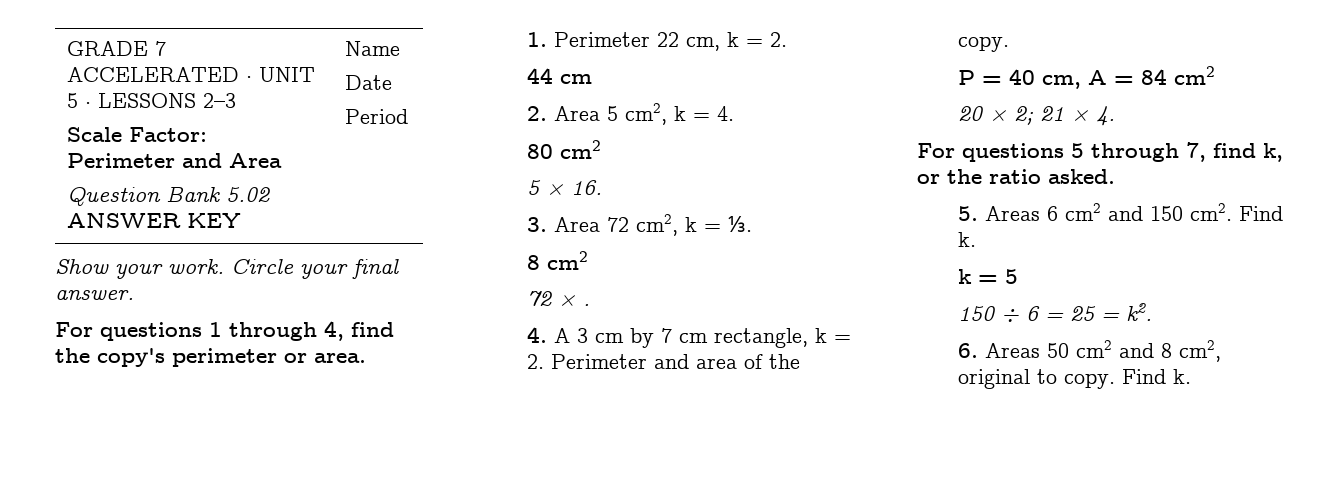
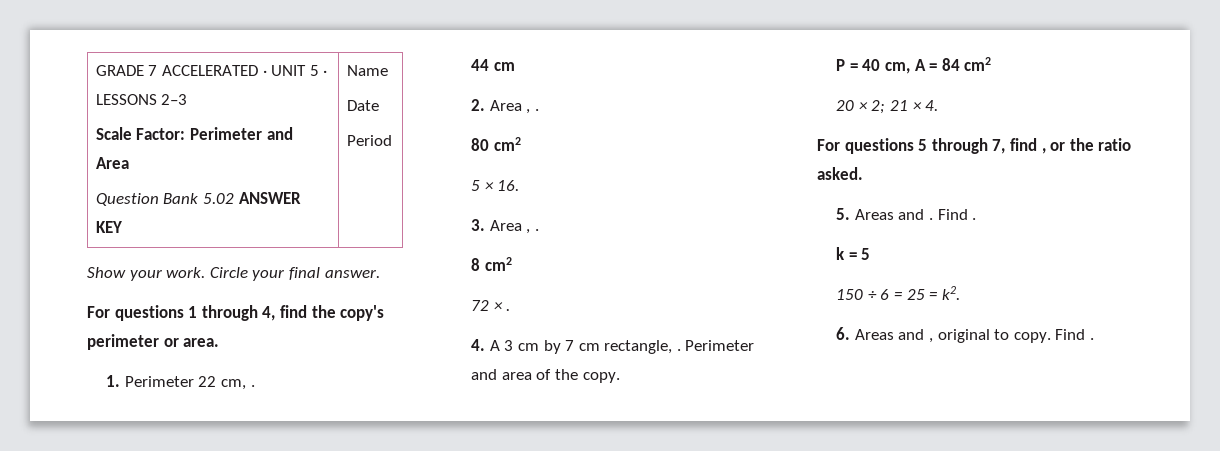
- 1. Perimeter 22 cm, k = 2.
+ 1. Perimeter 22 cm, .
- 2. Area 5 cm2, k = 4.
+ 2. Area , .
- 3. Area 72 cm2, k = ⅓.
+ 3. Area , .
- 4. A 3 cm by 7 cm rectangle, k = 2. Perimeter and area of the copy.
+ 4. A 3 cm by 7 cm rectangle, . Perimeter and area of the copy.
- For questions 5 through 7, find k, or the ratio asked.
+ For questions 5 through 7, find , or the ratio asked.
- 5. Areas 6 cm2 and 150 cm2. Find k.
+ 5. Areas and . Find .
- 6. Areas 50 cm2 and 8 cm2, original to copy. Find k.
+ 6. Areas and , original to copy. Find .

